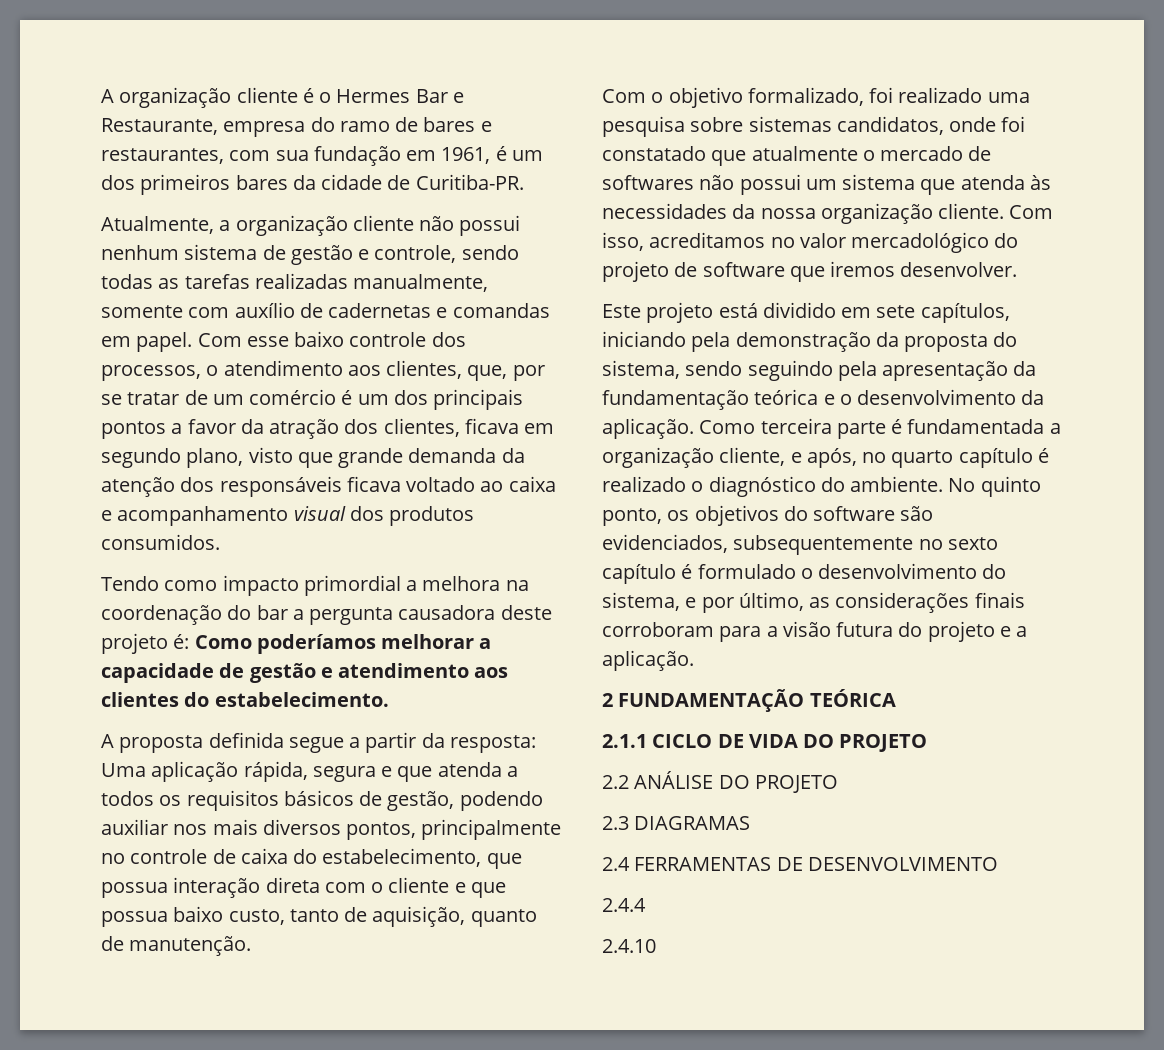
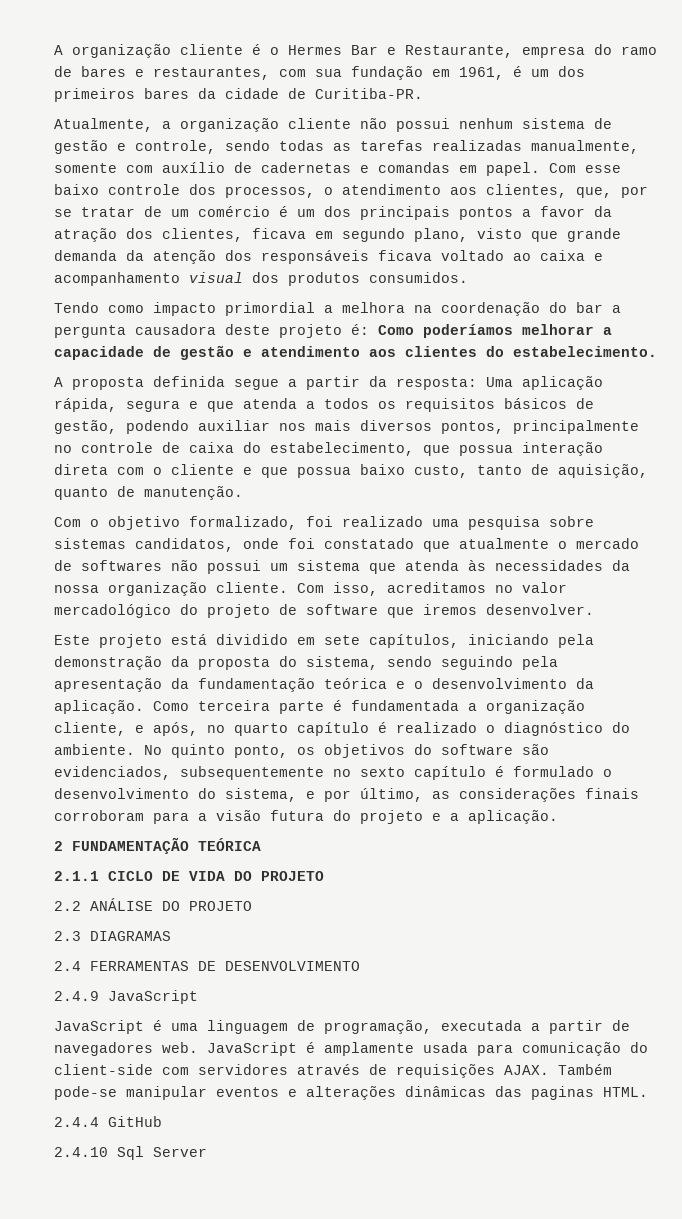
+ 2.4.9 JavaScript
+ JavaScript é uma linguagem de programação, executada a partir de navegadores web. JavaScript é amplamente usada para comunicação do client-side com servidores através de requisições AJAX. Também pode-se manipular eventos e alterações dinâmicas das paginas HTML.
- 2.4.4
+ 2.4.4 GitHub
- 2.4.10
+ 2.4.10 Sql Server

